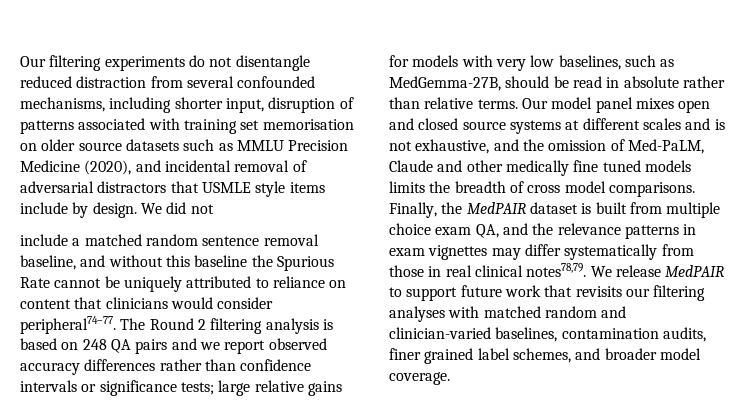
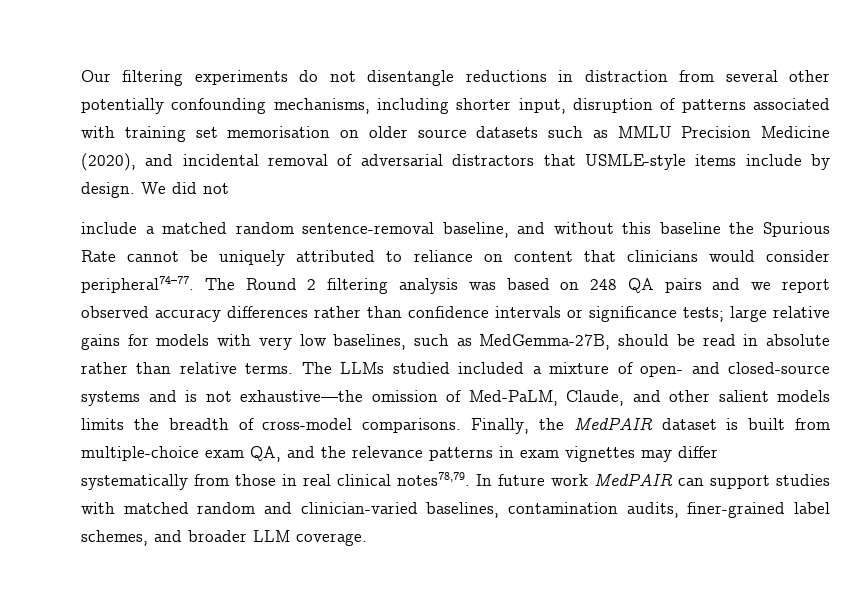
- Our filtering experiments do not disentangle reduced distraction from several confounded mechanisms, including shorter input, disruption of patterns associated with training set memorisation on older source datasets such as MMLU Precision Medicine (2020), and incidental removal of adversarial distractors that USMLE style items include by design.
+ Our filtering experiments do not disentangle reductions in distraction from several other potentially confounding mechanisms, including shorter input, disruption of patterns associated with training set memorisation on older source datasets such as MMLU Precision Medicine (2020), and incidental removal of adversarial distractors that USMLE-style items include by design.
- include a matched random sentence removal baseline, and without this baseline the Spurious Rate cannot be uniquely attributed to reliance on content that clinicians would consider peripheral74–77.
+ include a matched random sentence-removal baseline, and without this baseline the Spurious Rate cannot be uniquely attributed to reliance on content that clinicians would consider peripheral74–77.
- The Round 2 filtering analysis is based on 248 QA pairs and we report observed accuracy differences rather than confidence intervals or significance tests; large relative gains for models with very low baselines, such as MedGemma-27B, should be read in absolute rather than relative terms.
+ The Round 2 filtering analysis was based on 248 QA pairs and we report observed accuracy differences rather than confidence intervals or significance tests; large relative gains for models with very low baselines, such as MedGemma-27B, should be read in absolute rather than relative terms.
- Our model panel mixes open and closed source systems at different scales and is not exhaustive, and the omission of Med-PaLM, Claude and other medically fine tuned models limits the breadth of cross model comparisons.
+ The LLMs studied included a mixture of open- and closed-source systems and is not exhaustive—the omission of Med-PaLM, Claude, and other salient models limits the breadth of cross-model comparisons.
- Finally, the MedPAIR dataset is built from multiple choice exam QA, and the relevance patterns in exam vignettes may differ systematically from those in real clinical notes78,79.
+ Finally, the MedPAIR dataset is built from multiple-choice exam QA, and the relevance patterns in exam vignettes may differ systematically from those in real clinical notes78,79.
- We release MedPAIR to support future work that revisits our filtering analyses with matched random and clinician-varied baselines, contamination audits, finer grained label schemes, and broader model coverage.
+ In future work MedPAIR can support studies with matched random and clinician-varied baselines, contamination audits, finer-grained label schemes, and broader LLM coverage.

